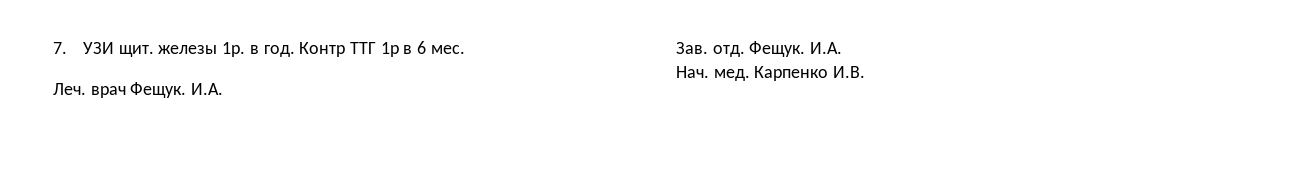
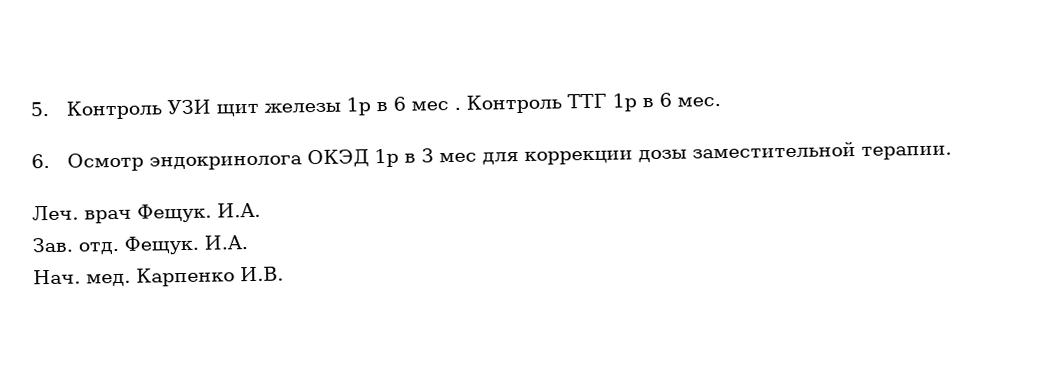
- 7. УЗИ щит. железы 1р. в год. Контр ТТГ 1р в 6 мес.
+ 5. Контроль УЗИ щит железы 1р в 6 мес . Контроль ТТГ 1р в 6 мес.
+ 6. Осмотр эндокринолога ОКЭД 1р в 3 мес для коррекции дозы заместительной терапии.

